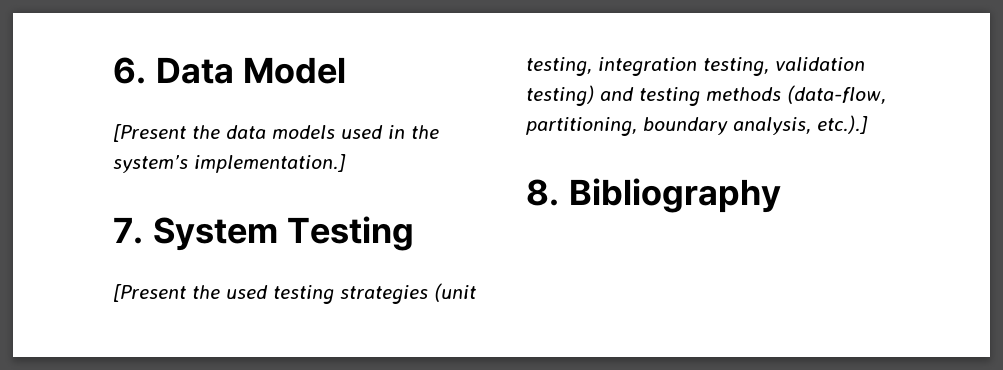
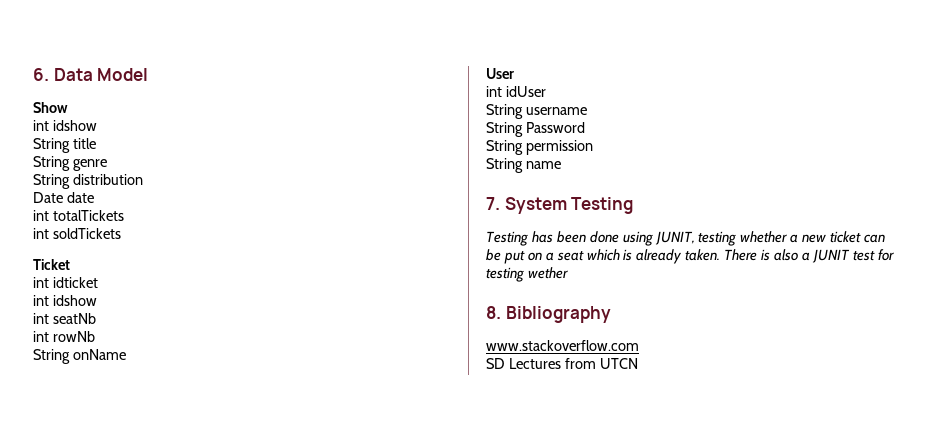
- [Present the data models used in the system’s implementation.]
+ Show
+ int idshow
+ String title
+ String genre
+ String distribution
+ Date date
+ int totalTickets
+ int soldTickets
+ Ticket
+ int idticket
+ int idshow
+ int seatNb
+ int rowNb
+ String onName
+ User
+ int idUser
+ String username
+ String Password
+ String permission
+ String name
  7. System Testing
- [Present the used testing strategies (unit testing, integration testing, validation testing) and testing methods (data-flow, partitioning, boundary analysis, etc.).]
+ Testing has been done using JUNIT, testing whether a new ticket can be put on a seat which is already taken. There is also a JUNIT test for testing wether
  8. Bibliography
+ www.stackoverflow.com
+ SD Lectures from UTCN

